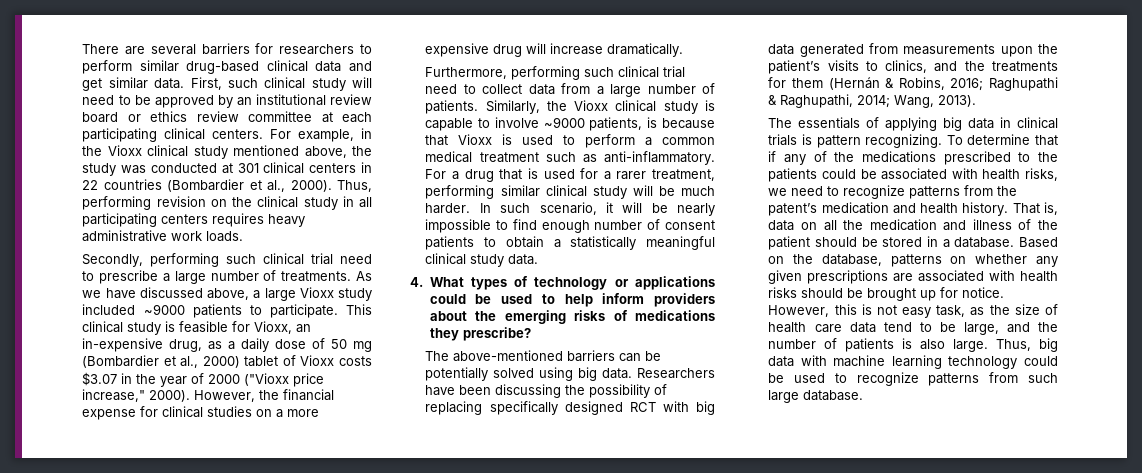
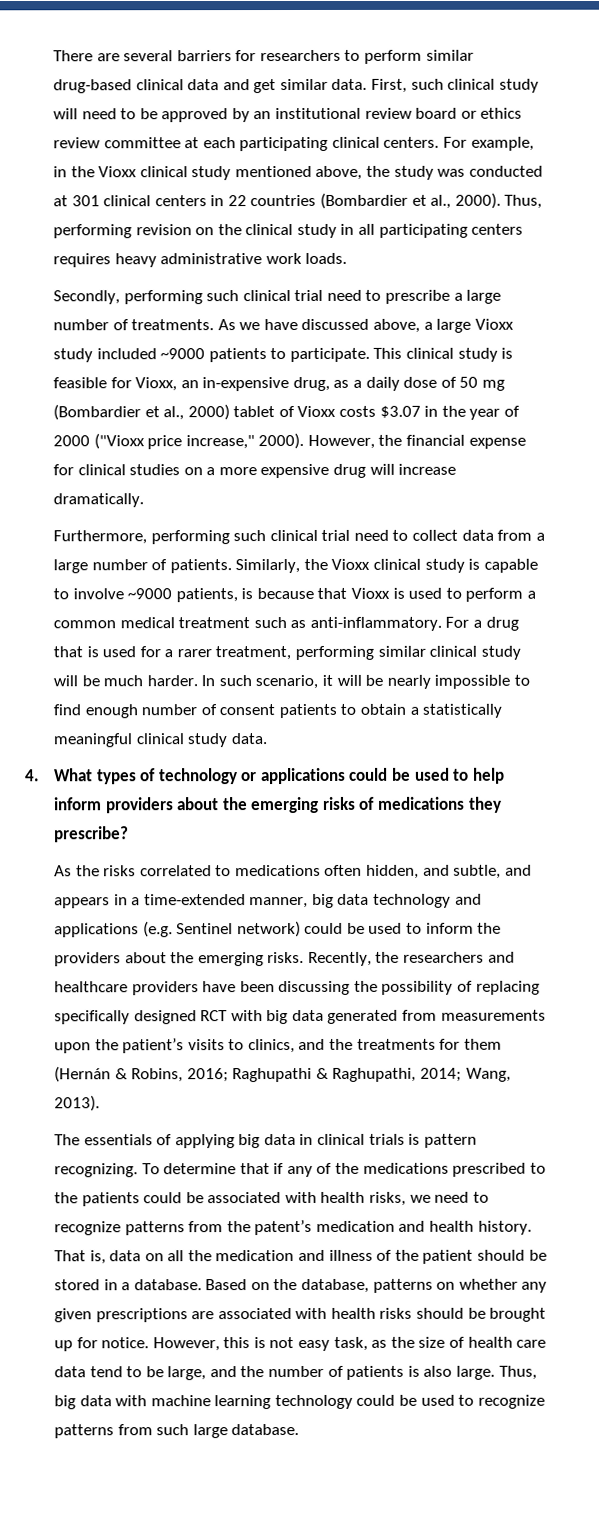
- The above-mentioned barriers can be potentially solved using big data. Researchers have been discussing the possibility of replacing specifically designed RCT with big data generated from measurements upon the patient’s visits to clinics, and the treatments for them (Hernán & Robins, 2016; Raghupathi & Raghupathi, 2014; Wang, 2013).
+ As the risks correlated to medications often hidden, and subtle, and appears in a time-extended manner, big data technology and applications (e.g. Sentinel network) could be used to inform the providers about the emerging risks. Recently, the researchers and healthcare providers have been discussing the possibility of replacing specifically designed RCT with big data generated from measurements upon the patient’s visits to clinics, and the treatments for them (Hernán & Robins, 2016; Raghupathi & Raghupathi, 2014; Wang, 2013).

